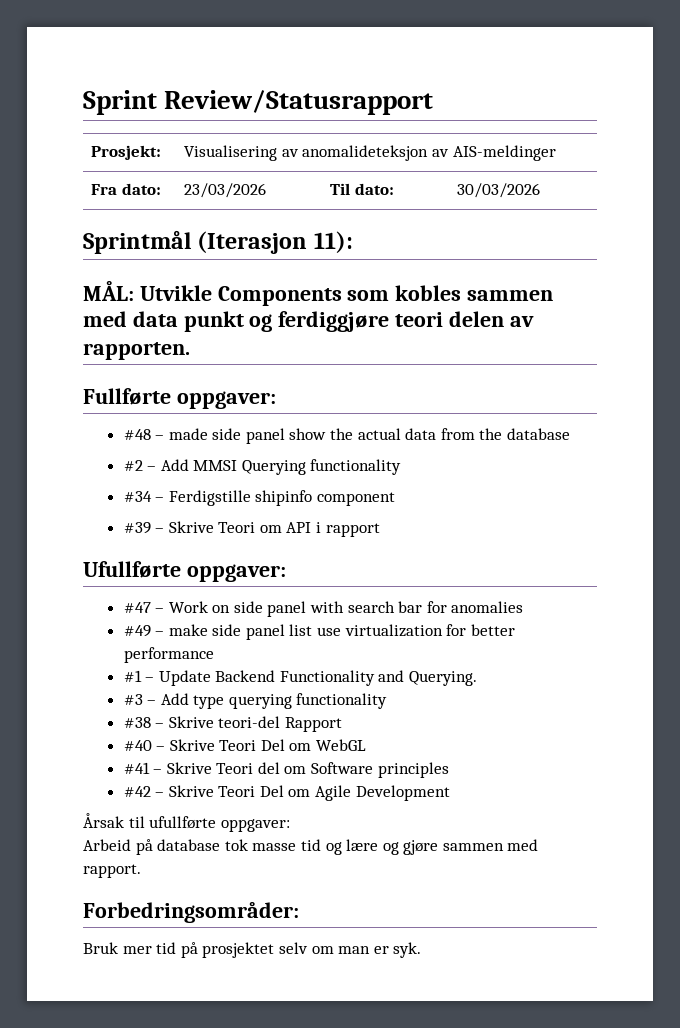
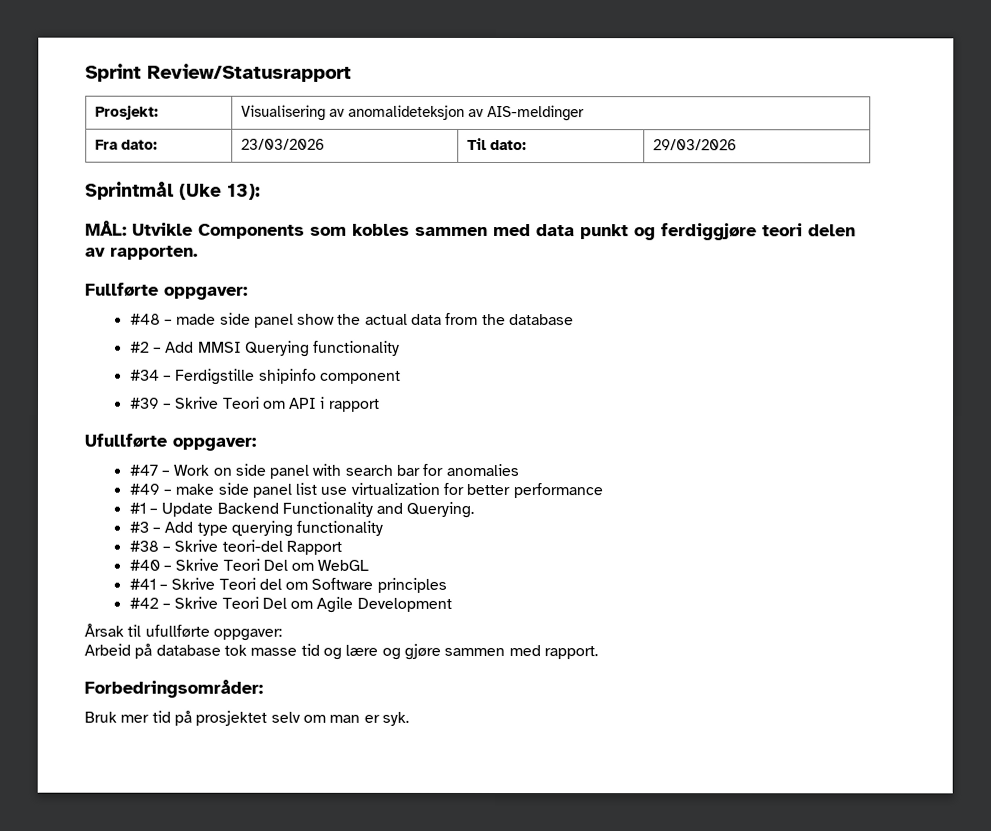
- Fra dato: | 23/03/2026 | Til dato: | 30/03/2026
+ Fra dato: | 23/03/2026 | Til dato: | 29/03/2026
- Sprintmål (Iterasjon 11):
+ Sprintmål (Uke 13):

